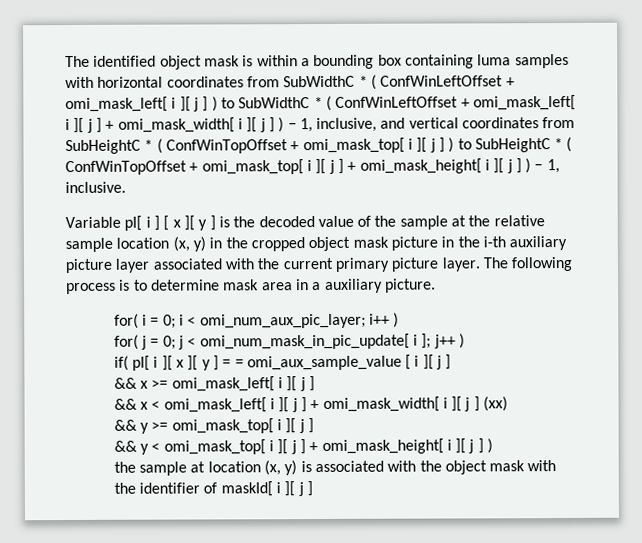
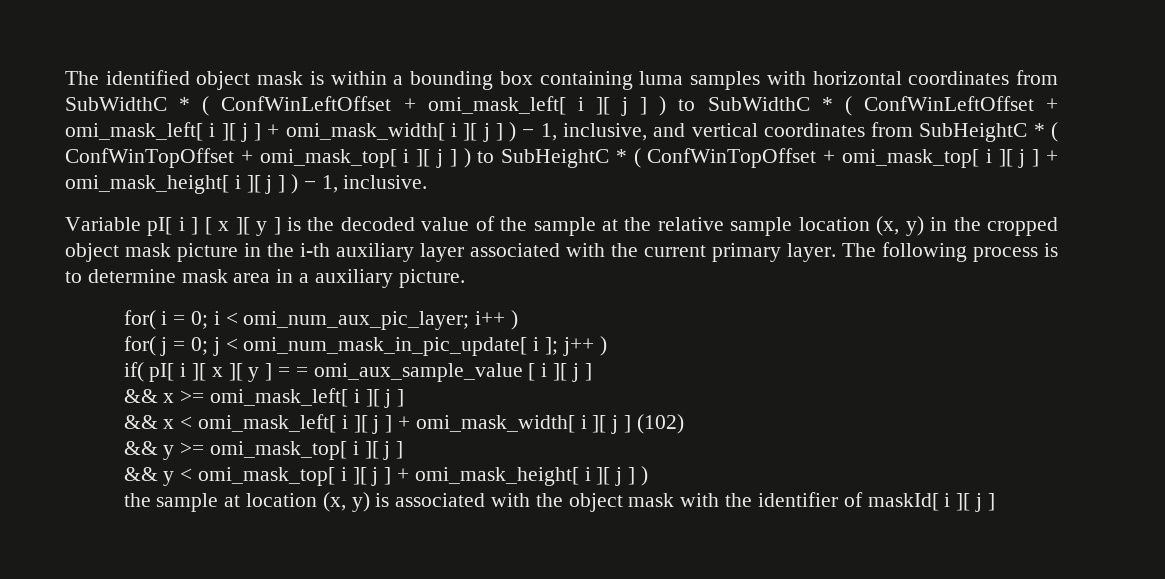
- Variable pI[ i ] [ x ][ y ] is the decoded value of the sample at the relative sample location (x, y) in the cropped object mask picture in the i-th auxiliary picture layer associated with the current primary picture layer.
+ Variable pI[ i ] [ x ][ y ] is the decoded value of the sample at the relative sample location (x, y) in the cropped object mask picture in the i-th auxiliary layer associated with the current primary layer.
- && x < omi_mask_left[ i ][ j ] + omi_mask_width[ i ][ j ] (xx)
+ && x < omi_mask_left[ i ][ j ] + omi_mask_width[ i ][ j ] (102)

